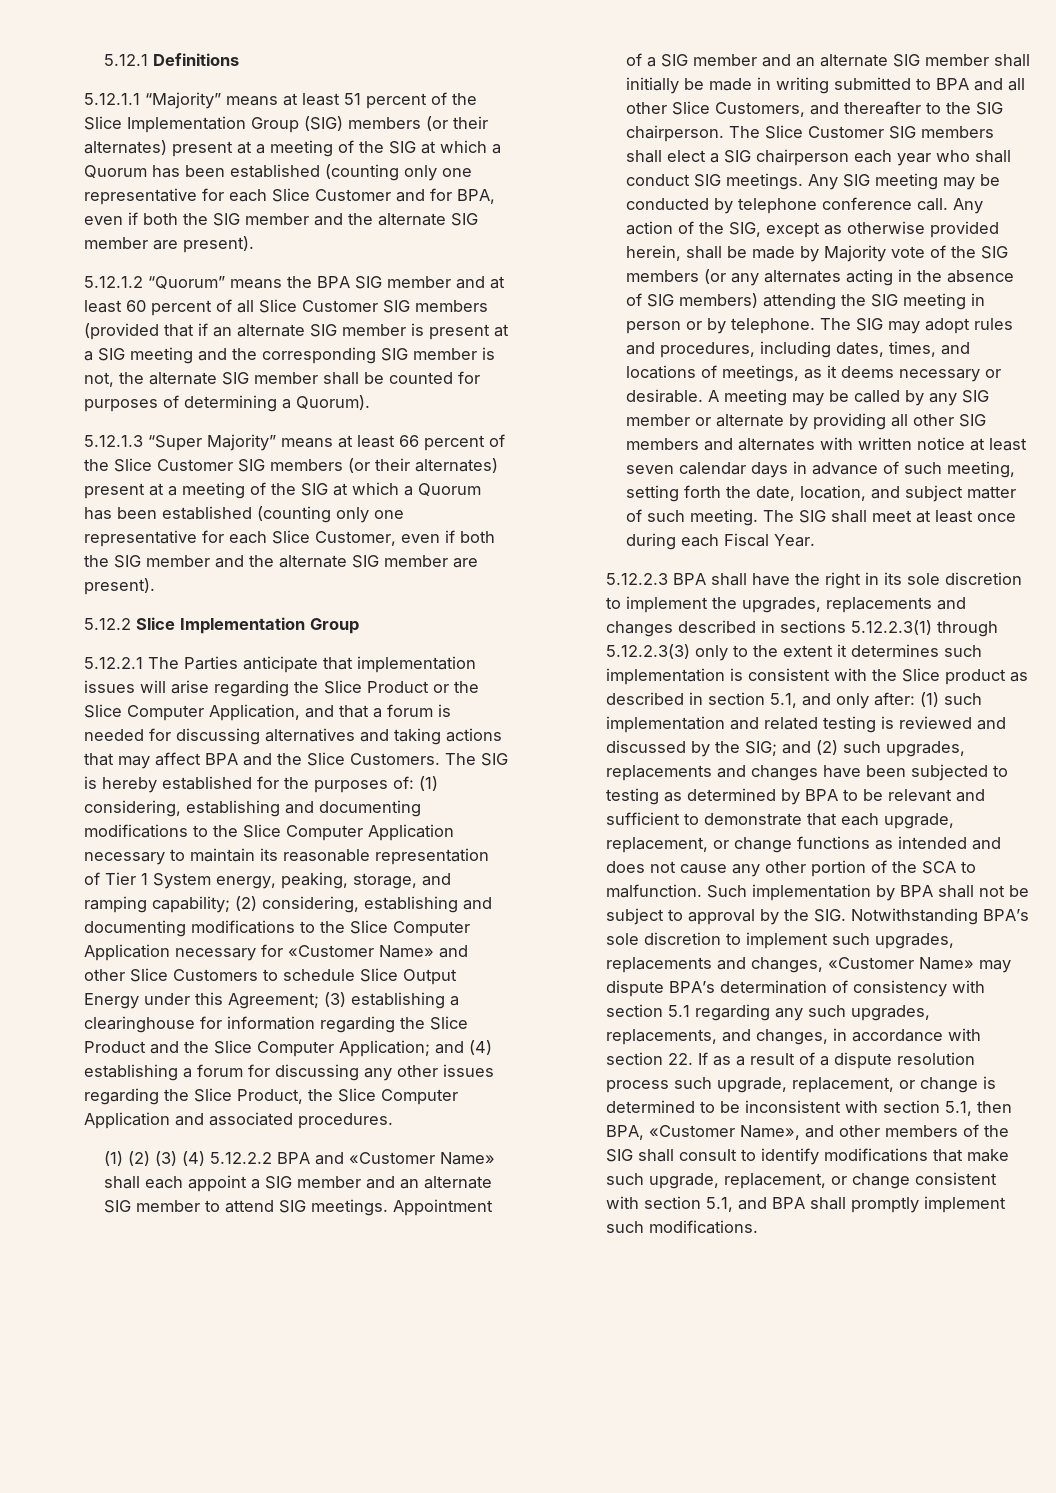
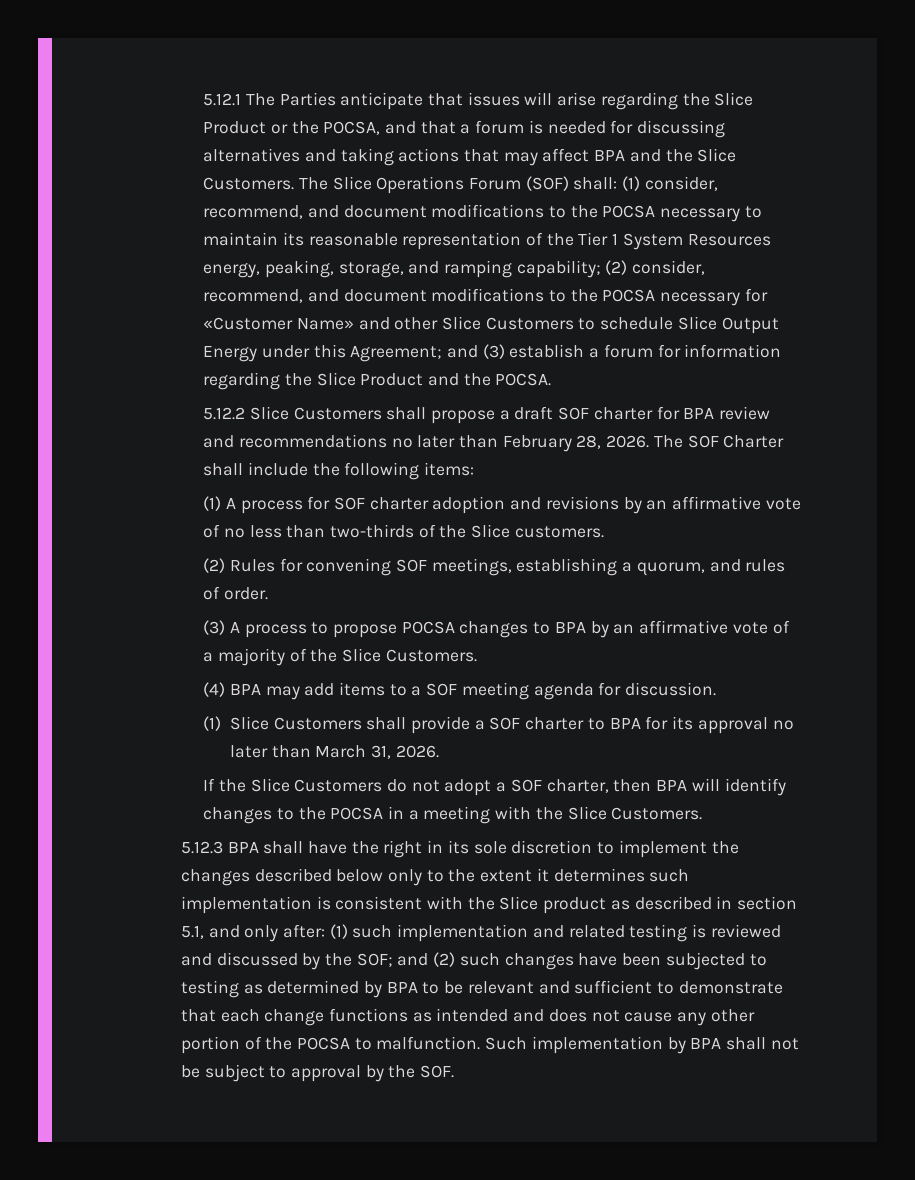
- 5.12.1 Definitions
- 5.12.1.1 “Majority” means at least 51 percent of the Slice Implementation Group (SIG) members (or their alternates) present at a meeting of the SIG at which a Quorum has been established (counting only one representative for each Slice Customer and for BPA, even if both the SIG member and the alternate SIG member are present).
- 5.12.1.2 “Quorum” means the BPA SIG member and at least 60 percent of all Slice Customer SIG members (provided that if an alternate SIG member is present at a SIG meeting and the corresponding SIG member is not, the alternate SIG member shall be counted for purposes of determining a Quorum).
- 5.12.1.3 “Super Majority” means at least 66 percent of the Slice Customer SIG members (or their alternates) present at a meeting of the SIG at which a Quorum has been established (counting only one representative for each Slice Customer, even if both the SIG member and the alternate SIG member are present).
- 5.12.2 Slice Implementation Group
- 5.12.2.1 The Parties anticipate that implementation issues will arise regarding the Slice Product or the Slice Computer Application, and that a forum is needed for discussing alternatives and taking actions that may affect BPA and the Slice Customers.
+ 5.12.1 The Parties anticipate that issues will arise regarding the Slice Product or the POCSA, and that a forum is needed for discussing alternatives and taking actions that may affect BPA and the Slice Customers.
- The SIG is hereby established for the purposes of: (1) considering, establishing and documenting modifications to the Slice Computer Application necessary to maintain its reasonable representation of Tier 1 System energy, peaking, storage, and ramping capability;
+ The Slice Operations Forum (SOF) shall: (1) consider, recommend, and document modifications to the POCSA necessary to maintain its reasonable representation of the Tier 1 System Resources energy, peaking, storage, and ramping capability;
- (2) considering, establishing and documenting modifications to the Slice Computer Application necessary for «Customer Name» and other Slice Customers to schedule Slice Output Energy under this Agreement;
+ (2) consider, recommend, and document modifications to the POCSA necessary for «Customer Name» and other Slice Customers to schedule Slice Output Energy under this Agreement;
- (3) establishing a clearinghouse for information regarding the Slice Product and the Slice Computer Application; and (4) establishing a forum for discussing any other issues regarding the Slice Product, the Slice Computer Application and associated procedures.
- (1) (2) (3) (4) 5.12.2.2 BPA and «Customer Name» shall each appoint a SIG member and an alternate SIG member to attend SIG meetings. Appointment of a SIG member and an alternate SIG member shall initially be made in writing submitted to BPA and all other Slice Customers, and thereafter to the SIG chairperson. The Slice Customer SIG members shall elect a SIG chairperson each year who shall conduct SIG meetings. Any SIG meeting may be conducted by telephone conference call. Any action of the SIG, except as otherwise provided herein, shall be made by Majority vote of the SIG members (or any alternates acting in the absence of SIG members) attending the SIG meeting in person or by telephone. The SIG may adopt rules and procedures, including dates, times, and locations of meetings, as it deems necessary or desirable. A meeting may be called by any SIG member or alternate by providing all other SIG members and alternates with written notice at least seven calendar days in advance of such meeting, setting forth the date, location, and subject matter of such meeting. The SIG shall meet at least once during each Fiscal Year.
- 5.12.2.3 BPA shall have the right in its sole discretion to implement the upgrades, replacements and changes described in sections 5.12.2.3(1) through 5.12.2.3(3) only to the extent it determines such implementation is consistent with the Slice product as described in section 5.1, and only after:
+ and (3) establish a forum for information regarding the Slice Product and the POCSA.
+ 5.12.2 Slice Customers shall propose a draft SOF charter for BPA review and recommendations no later than February 28, 2026. The SOF Charter shall include the following items:
+ (1) A process for SOF charter adoption and revisions by an affirmative vote of no less than two-thirds of the Slice customers.
+ (2) Rules for convening SOF meetings, establishing a quorum, and rules of order.
+ (3) A process to propose POCSA changes to BPA by an affirmative vote of a majority of the Slice Customers.
+ (4) BPA may add items to a SOF meeting agenda for discussion.
+ (1) Slice Customers shall provide a SOF charter to BPA for its approval no later than March 31, 2026.
+ If the Slice Customers do not adopt a SOF charter, then BPA will identify changes to the POCSA in a meeting with the Slice Customers.
+ 5.12.3 BPA shall have the right in its sole discretion to implement the changes described below only to the extent it determines such implementation is consistent with the Slice product as described in section 5.1, and only after:
- (1) such implementation and related testing is reviewed and discussed by the SIG;
+ (1) such implementation and related testing is reviewed and discussed by the SOF;
- and (2) such upgrades, replacements and changes have been subjected to testing as determined by BPA to be relevant and sufficient to demonstrate that each upgrade, replacement, or change functions as intended and does not cause any other portion of the SCA to malfunction.
+ and (2) such changes have been subjected to testing as determined by BPA to be relevant and sufficient to demonstrate that each change functions as intended and does not cause any other portion of the POCSA to malfunction.
- Such implementation by BPA shall not be subject to approval by the SIG. Notwithstanding BPA’s sole discretion to implement such upgrades, replacements and changes, «Customer Name» may dispute BPA’s determination of consistency with section 5.1 regarding any such upgrades, replacements, and changes, in accordance with section 22. If as a result of a dispute resolution process such upgrade, replacement, or change is determined to be inconsistent with section 5.1, then BPA, «Customer Name», and other members of the SIG shall consult to identify modifications that make such upgrade, replacement, or change consistent with section 5.1, and BPA shall promptly implement such modifications.
+ Such implementation by BPA shall not be subject to approval by the SOF.

